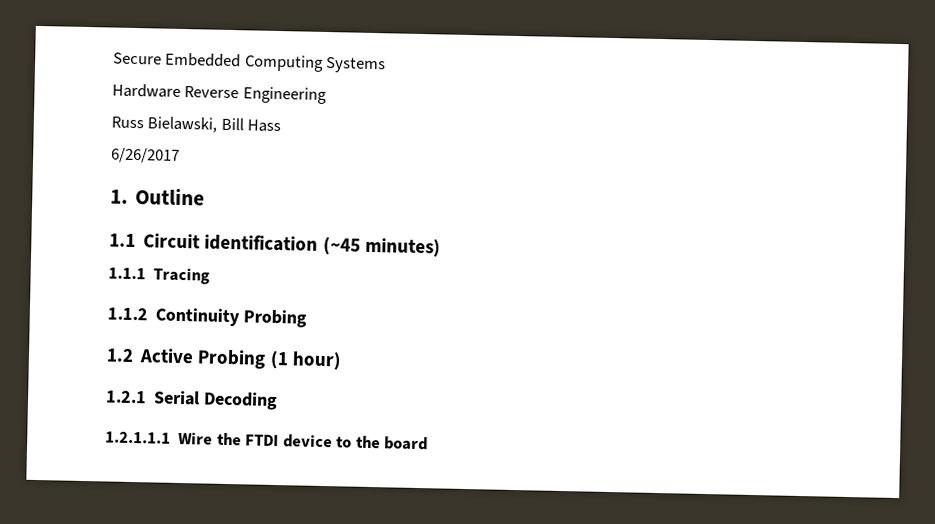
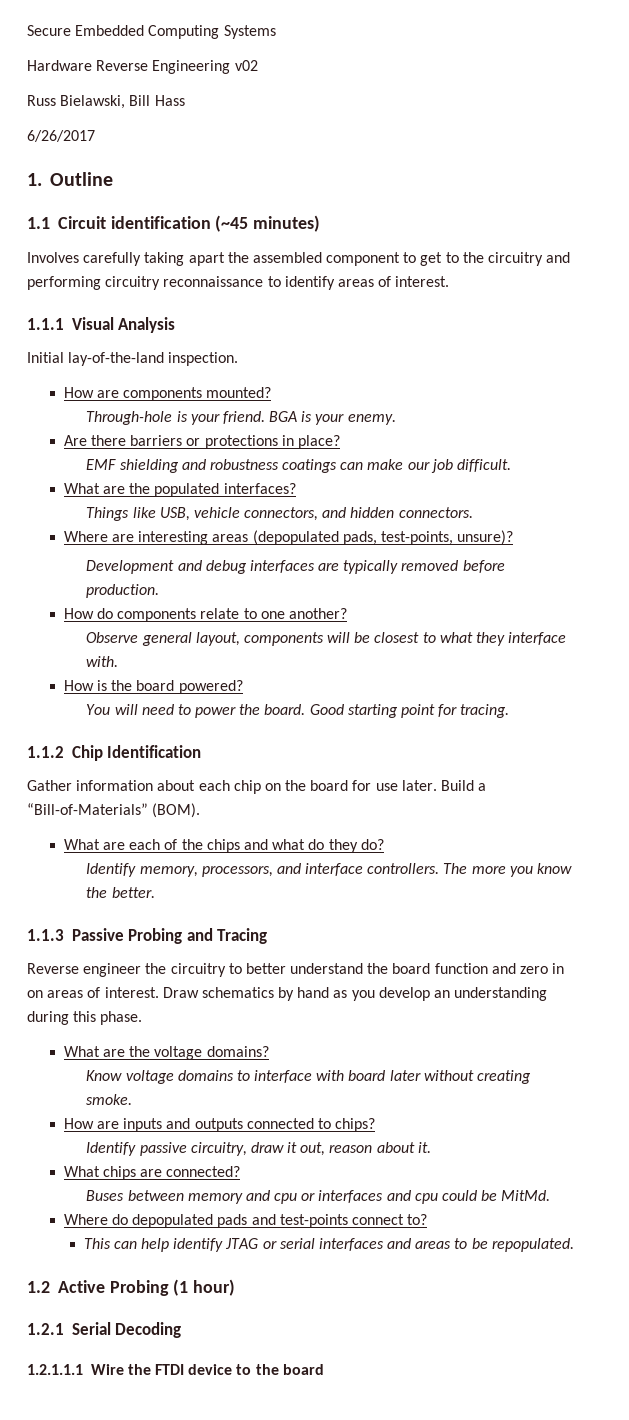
- Hardware Reverse Engineering
+ Hardware Reverse Engineering v02
- 1.1.1 Tracing
- 1.1.2 Continuity Probing
+ Involves carefully taking apart the assembled component to get to the circuitry and performing circuitry reconnaissance to identify areas of interest.
+ 1.1.1 Visual Analysis
+ Initial lay-of-the-land inspection.
+ How are components mounted?
+ Through-hole is your friend. BGA is your enemy.
+ Are there barriers or protections in place?
+ EMF shielding and robustness coatings can make our job difficult.
+ What are the populated interfaces?
+ Things like USB, vehicle connectors, and hidden connectors.
+ Where are interesting areas (depopulated pads, test-points, unsure)?
+ Development and debug interfaces are typically removed before production.
+ How do components relate to one another?
+ Observe general layout, components will be closest to what they interface with.
+ How is the board powered?
+ You will need to power the board. Good starting point for tracing.
+ 1.1.2 Chip Identification
+ Gather information about each chip on the board for use later. Build a “Bill-of-Materials” (BOM).
+ What are each of the chips and what do they do?
+ Identify memory, processors, and interface controllers. The more you know the better.
+ 1.1.3 Passive Probing and Tracing
+ Reverse engineer the circuitry to better understand the board function and zero in on areas of interest. Draw schematics by hand as you develop an understanding during this phase.
+ What are the voltage domains?
+ Know voltage domains to interface with board later without creating smoke.
+ How are inputs and outputs connected to chips?
+ Identify passive circuitry, draw it out, reason about it.
+ What chips are connected?
+ Buses between memory and cpu or interfaces and cpu could be MitMd.
+ Where do depopulated pads and test-points connect to?
+ This can help identify JTAG or serial interfaces and areas to be repopulated.

